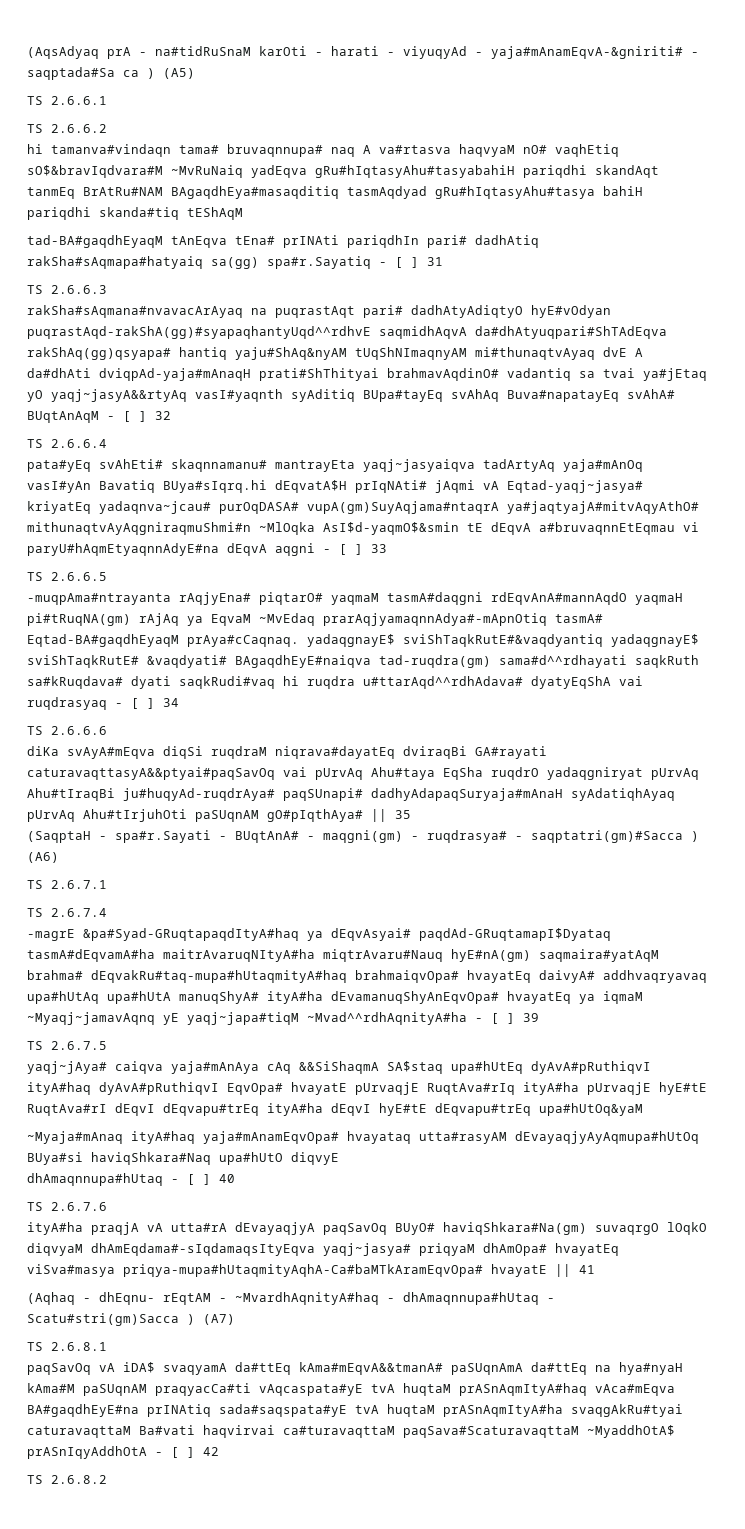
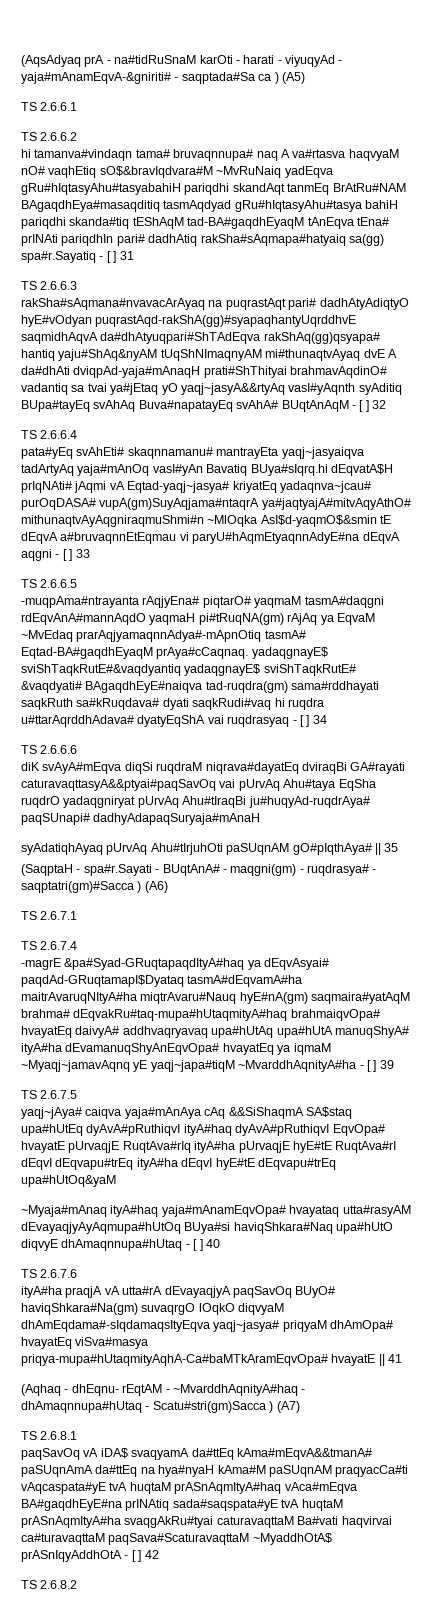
- hi tamanva#vindaqn tama# bruvaqnnupa# naq A va#rtasva haqvyaM nO# vaqhEtiq sO$&bravIqdvara#M ~MvRuNaiq yadEqva gRu#hIqtasyAhu#tasyabahiH pariqdhi skandAqt tanmEq BrAtRu#NAM BAgaqdhEya#masaqditiq tasmAqdyad gRu#hIqtasyAhu#tasya bahiH pariqdhi skanda#tiq tEShAqM
- tad-BA#gaqdhEyaqM tAnEqva tEna# prINAti pariqdhIn pari# dadhAtiq rakSha#sAqmapa#hatyaiq sa(gg) spa#r.Sayatiq - [ ] 31
+ hi tamanva#vindaqn tama# bruvaqnnupa# naq A va#rtasva haqvyaM nO# vaqhEtiq sO$&bravIqdvara#M ~MvRuNaiq yadEqva gRu#hIqtasyAhu#tasyabahiH pariqdhi skandAqt tanmEq BrAtRu#NAM BAgaqdhEya#masaqditiq tasmAqdyad gRu#hIqtasyAhu#tasya bahiH pariqdhi skanda#tiq tEShAqM tad-BA#gaqdhEyaqM tAnEqva tEna# prINAti pariqdhIn pari# dadhAtiq rakSha#sAqmapa#hatyaiq sa(gg) spa#r.Sayatiq - [ ] 31
- rakSha#sAqmana#nvavacArAyaq na puqrastAqt pari# dadhAtyAdiqtyO hyE#vOdyan puqrastAqd-rakShA(gg)#syapaqhantyUqd^^rdhvE saqmidhAqvA da#dhAtyuqpari#ShTAdEqva rakShAq(gg)qsyapa# hantiq yaju#ShAq&nyAM tUqShNImaqnyAM mi#thunaqtvAyaq dvE A da#dhAti dviqpAd-yaja#mAnaqH prati#ShThityai brahmavAqdinO# vadantiq sa tvai ya#jEtaq yO yaqj~jasyA&&rtyAq vasI#yaqnth syAditiq BUpa#tayEq svAhAq Buva#napatayEq svAhA# BUqtAnAqM - [ ] 32
+ rakSha#sAqmana#nvavacArAyaq na puqrastAqt pari# dadhAtyAdiqtyO hyE#vOdyan puqrastAqd-rakShA(gg)#syapaqhantyUqrddhvE saqmidhAqvA da#dhAtyuqpari#ShTAdEqva rakShAq(gg)qsyapa# hantiq yaju#ShAq&nyAM tUqShNImaqnyAM mi#thunaqtvAyaq dvE A da#dhAti dviqpAd-yaja#mAnaqH prati#ShThityai brahmavAqdinO# vadantiq sa tvai ya#jEtaq yO yaqj~jasyA&&rtyAq vasI#yAqnth syAditiq BUpa#tayEq svAhAq Buva#napatayEq svAhA# BUqtAnAqM - [ ] 32
- -muqpAma#ntrayanta rAqjyEna# piqtarO# yaqmaM tasmA#daqgni rdEqvAnA#mannAqdO yaqmaH pi#tRuqNA(gm) rAjAq ya EqvaM ~MvEdaq prarAqjyamaqnnAdya#-mApnOtiq tasmA# Eqtad-BA#gaqdhEyaqM prAya#cCaqnaq. yadaqgnayE$ sviShTaqkRutE#&vaqdyantiq yadaqgnayE$ sviShTaqkRutE# &vaqdyati# BAgaqdhEyE#naiqva tad-ruqdra(gm) sama#d^^rdhayati saqkRuth sa#kRuqdava# dyati saqkRudi#vaq hi ruqdra u#ttarAqd^^rdhAdava# dyatyEqShA vai ruqdrasyaq - [ ] 34
+ -muqpAma#ntrayanta rAqjyEna# piqtarO# yaqmaM tasmA#daqgni rdEqvAnA#mannAqdO yaqmaH pi#tRuqNA(gm) rAjAq ya EqvaM ~MvEdaq prarAqjyamaqnnAdya#-mApnOtiq tasmA# Eqtad-BA#gaqdhEyaqM prAya#cCaqnaq. yadaqgnayE$ sviShTaqkRutE#&vaqdyantiq yadaqgnayE$ sviShTaqkRutE# &vaqdyati# BAgaqdhEyE#naiqva tad-ruqdra(gm) sama#rddhayati saqkRuth sa#kRuqdava# dyati saqkRudi#vaq hi ruqdra u#ttarAqrddhAdava# dyatyEqShA vai ruqdrasyaq - [ ] 34
- diKa svAyA#mEqva diqSi ruqdraM niqrava#dayatEq dviraqBi GA#rayati caturavaqttasyA&&ptyai#paqSavOq vai pUrvAq Ahu#taya EqSha ruqdrO yadaqgniryat pUrvAq Ahu#tIraqBi ju#huqyAd-ruqdrAya# paqSUnapi# dadhyAdapaqSuryaja#mAnaH syAdatiqhAyaq pUrvAq Ahu#tIrjuhOti paSUqnAM gO#pIqthAya# || 35
+ diK svAyA#mEqva diqSi ruqdraM niqrava#dayatEq dviraqBi GA#rayati caturavaqttasyA&&ptyai#paqSavOq vai pUrvAq Ahu#taya EqSha ruqdrO yadaqgniryat pUrvAq Ahu#tIraqBi ju#huqyAd-ruqdrAya# paqSUnapi# dadhyAdapaqSuryaja#mAnaH
+ syAdatiqhAyaq pUrvAq Ahu#tIrjuhOti paSUqnAM gO#pIqthAya# || 35
- -magrE &pa#Syad-GRuqtapaqdItyA#haq ya dEqvAsyai# paqdAd-GRuqtamapI$Dyataq tasmA#dEqvamA#ha maitrAvaruqNItyA#ha miqtrAvaru#Nauq hyE#nA(gm) saqmaira#yatAqM brahma# dEqvakRu#taq-mupa#hUtaqmityA#haq brahmaiqvOpa# hvayatEq daivyA# addhvaqryavaq upa#hUtAq upa#hUtA manuqShyA# ityA#ha dEvamanuqShyAnEqvOpa# hvayatEq ya iqmaM ~Myaqj~jamavAqnq yE yaqj~japa#tiqM ~Mvad^^rdhAqnityA#ha - [ ] 39
+ -magrE &pa#Syad-GRuqtapaqdItyA#haq ya dEqvAsyai# paqdAd-GRuqtamapI$Dyataq tasmA#dEqvamA#ha maitrAvaruqNItyA#ha miqtrAvaru#Nauq hyE#nA(gm) saqmaira#yatAqM brahma# dEqvakRu#taq-mupa#hUtaqmityA#haq brahmaiqvOpa# hvayatEq daivyA# addhvaqryavaq upa#hUtAq upa#hUtA manuqShyA# ityA#ha dEvamanuqShyAnEqvOpa# hvayatEq ya iqmaM ~Myaqj~jamavAqnq yE yaqj~japa#tiqM ~MvarddhAqnityA#ha - [ ] 39
- ~Myaja#mAnaq ityA#haq yaja#mAnamEqvOpa# hvayataq utta#rasyAM dEvayaqjyAyAqmupa#hUtOq BUya#si haviqShkara#Naq upa#hUtO diqvyE
- dhAmaqnnupa#hUtaq - [ ] 40
+ ~Myaja#mAnaq ityA#haq yaja#mAnamEqvOpa# hvayataq utta#rasyAM dEvayaqjyAyAqmupa#hUtOq BUya#si haviqShkara#Naq upa#hUtO diqvyE dhAmaqnnupa#hUtaq - [ ] 40
- (Aqhaq - dhEqnu- rEqtAM - ~MvardhAqnityA#haq - dhAmaqnnupa#hUtaq - Scatu#stri(gm)Sacca ) (A7)
+ (Aqhaq - dhEqnu- rEqtAM - ~MvarddhAqnityA#haq - dhAmaqnnupa#hUtaq - Scatu#stri(gm)Sacca ) (A7)

